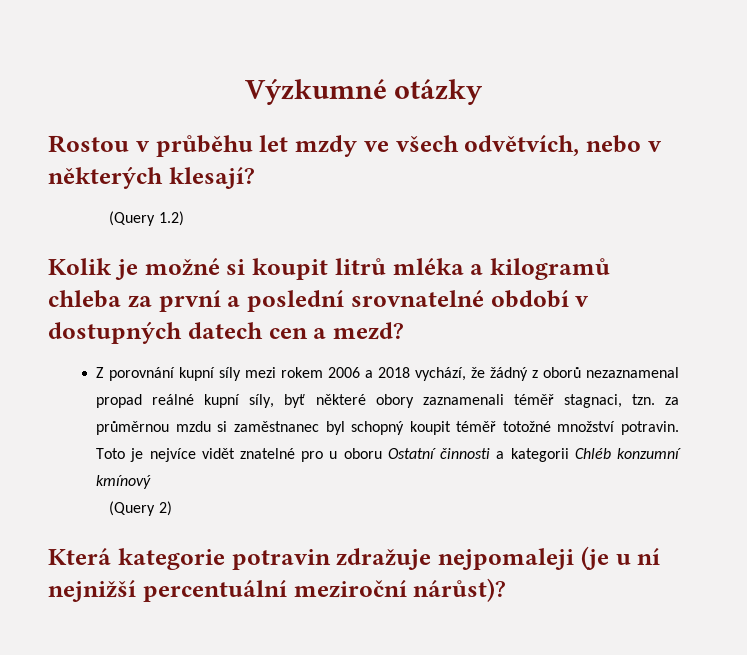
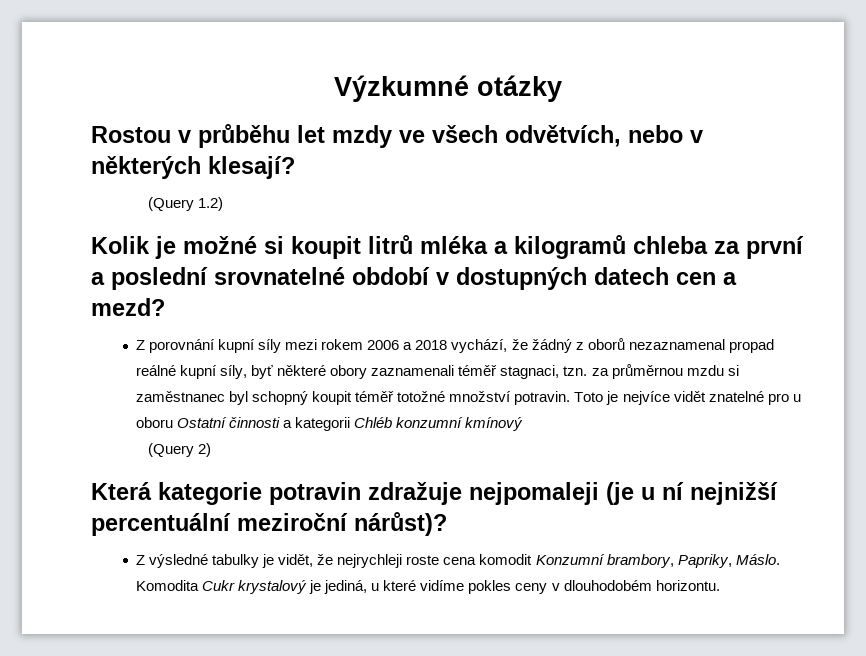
+ Z výsledné tabulky je vidět, že nejrychleji roste cena komodit Konzumní brambory, Papriky, Máslo. Komodita Cukr krystalový je jediná, u které vidíme pokles ceny v dlouhodobém horizontu.

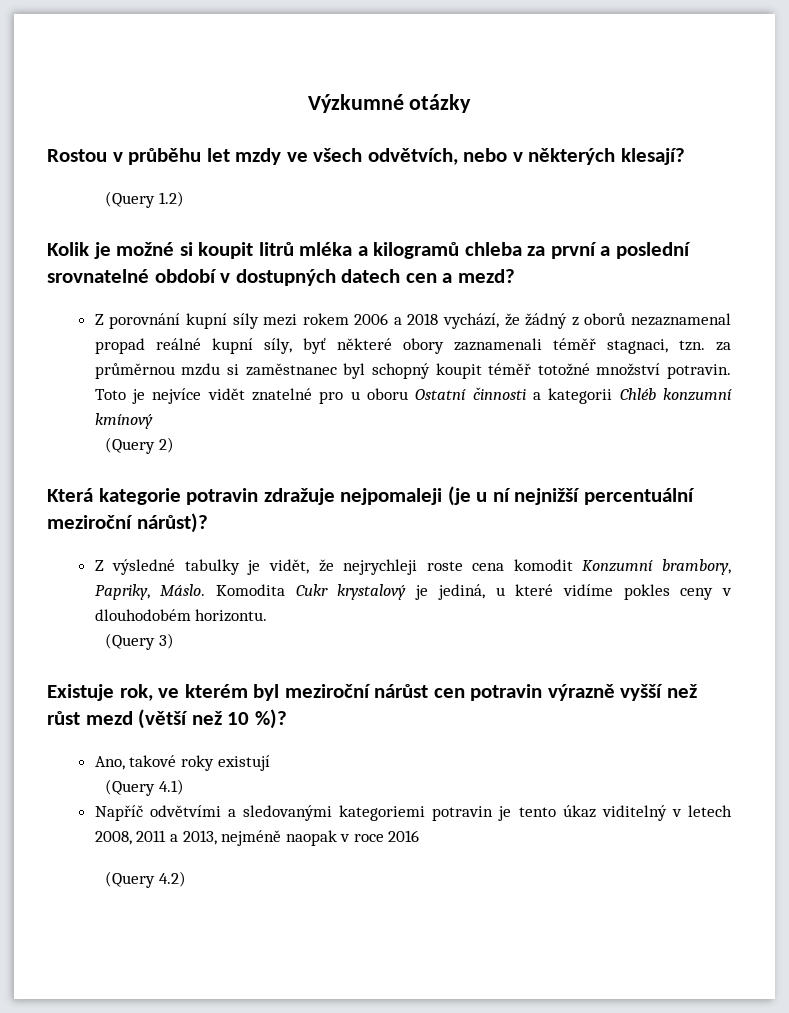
+ (Query 3)
+ Existuje rok, ve kterém byl meziroční nárůst cen potravin výrazně vyšší než růst mezd (větší než 10 %)?
+ Ano, takové roky existují
+ (Query 4.1)
+ Napříč odvětvími a sledovanými kategoriemi potravin je tento úkaz viditelný v letech 2008, 2011 a 2013, nejméně naopak v roce 2016
+ (Query 4.2)

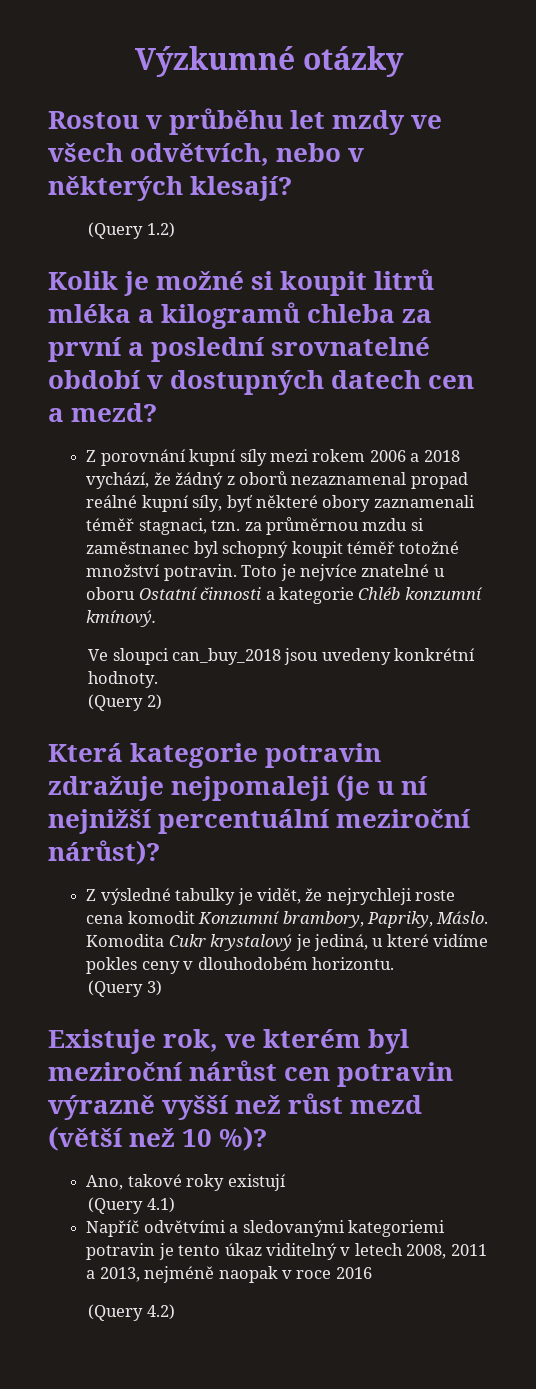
- Toto je nejvíce vidět znatelné pro u oboru Ostatní činnosti a kategorii Chléb konzumní kmínový
+ Toto je nejvíce znatelné u oboru Ostatní činnosti a kategorie Chléb konzumní kmínový.
+ Ve sloupci can_buy_2018 jsou uvedeny konkrétní hodnoty.

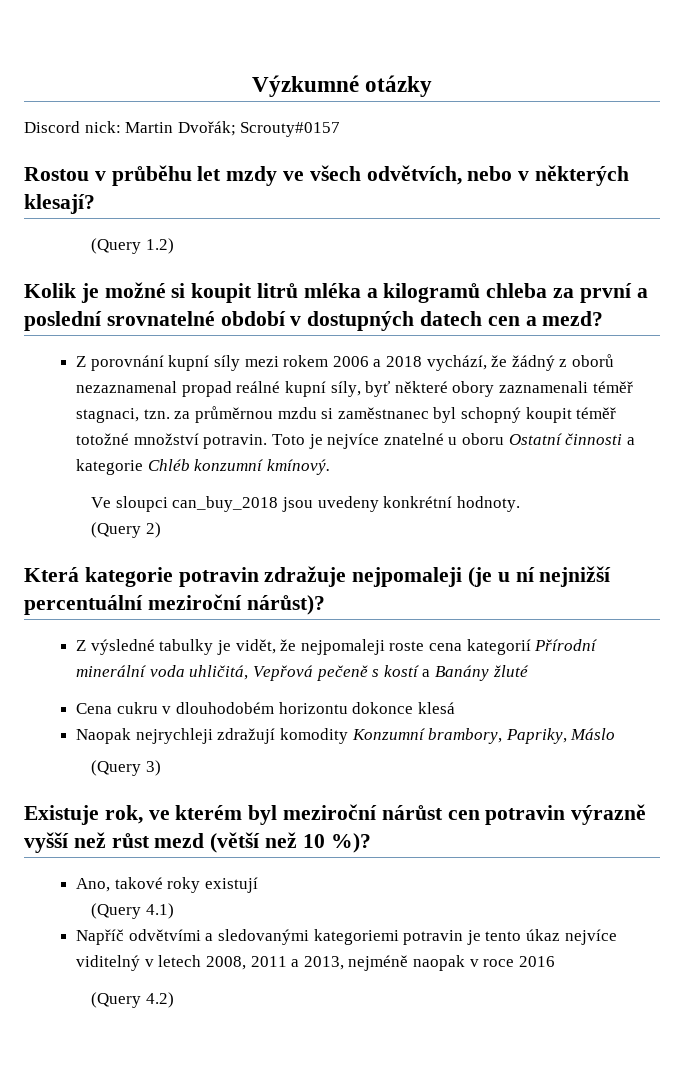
+ Discord nick: Martin Dvořák; Scrouty#0157
- Z výsledné tabulky je vidět, že nejrychleji roste cena komodit Konzumní brambory, Papriky, Máslo. Komodita Cukr krystalový je jediná, u které vidíme pokles ceny v dlouhodobém horizontu.
+ Z výsledné tabulky je vidět, že nejpomaleji roste cena kategorií Přírodní minerální voda uhličitá, Vepřová pečeně s kostí a Banány žluté
+ Cena cukru v dlouhodobém horizontu dokonce klesá
+ Naopak nejrychleji zdražují komodity Konzumní brambory, Papriky, Máslo
- Napříč odvětvími a sledovanými kategoriemi potravin je tento úkaz viditelný v letech 2008, 2011 a 2013, nejméně naopak v roce 2016
+ Napříč odvětvími a sledovanými kategoriemi potravin je tento úkaz nejvíce viditelný v letech 2008, 2011 a 2013, nejméně naopak v roce 2016

